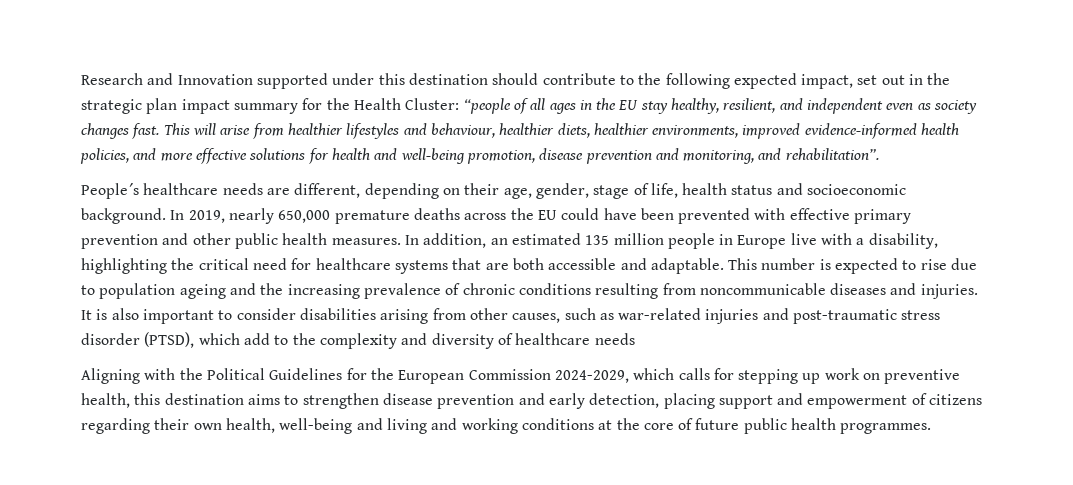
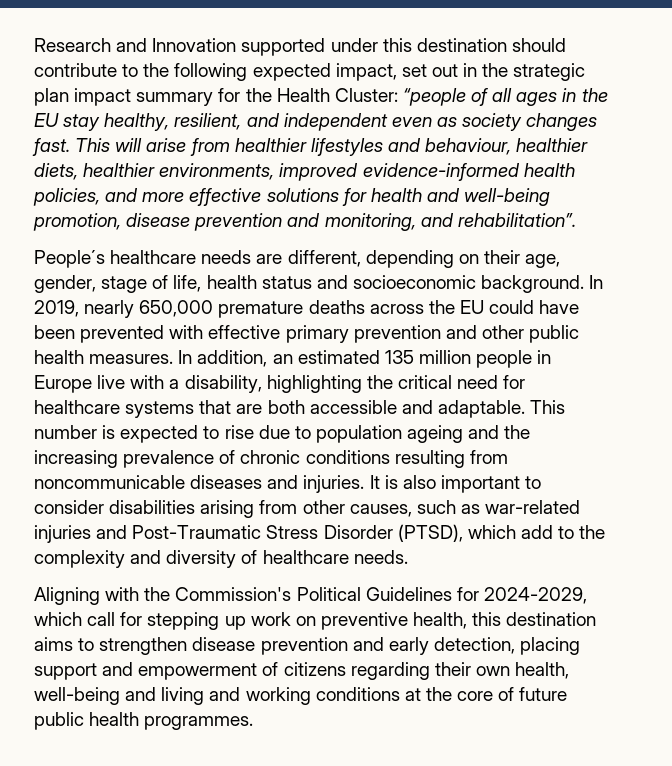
- It is also important to consider disabilities arising from other causes, such as war-related injuries and post-traumatic stress disorder (PTSD), which add to the complexity and diversity of healthcare needs
+ It is also important to consider disabilities arising from other causes, such as war-related injuries and Post-Traumatic Stress Disorder (PTSD), which add to the complexity and diversity of healthcare needs.
- Aligning with the Political Guidelines for the European Commission 2024-2029, which calls for stepping up work on preventive health, this destination aims to strengthen disease prevention and early detection, placing support and empowerment of citizens regarding their own health, well-being and living and working conditions at the core of future public health programmes.
+ Aligning with the Commission's Political Guidelines for 2024-2029, which call for stepping up work on preventive health, this destination aims to strengthen disease prevention and early detection, placing support and empowerment of citizens regarding their own health, well-being and living and working conditions at the core of future public health programmes.

